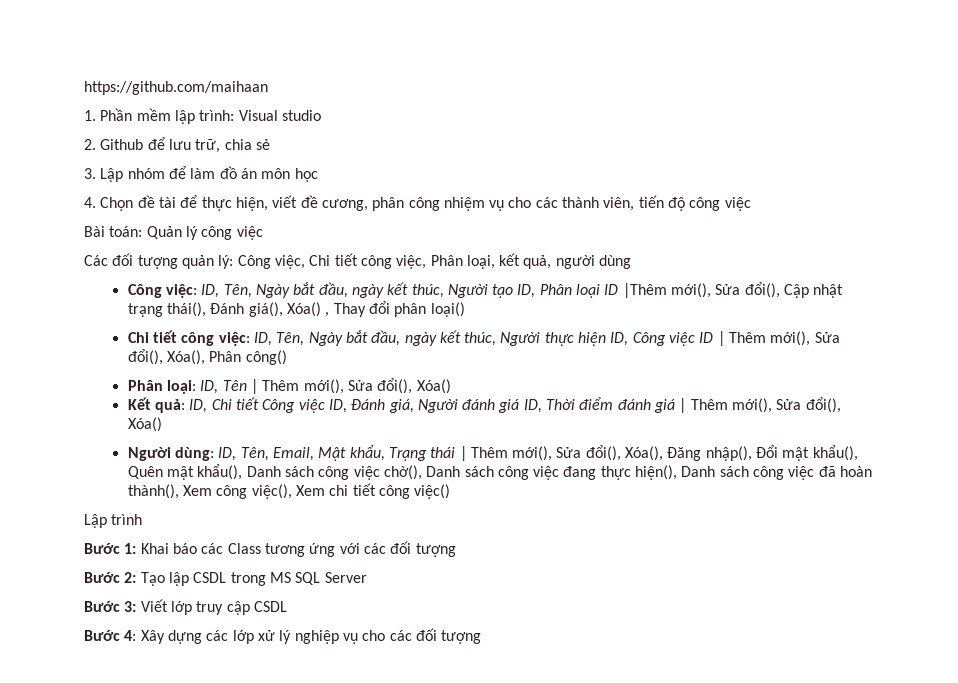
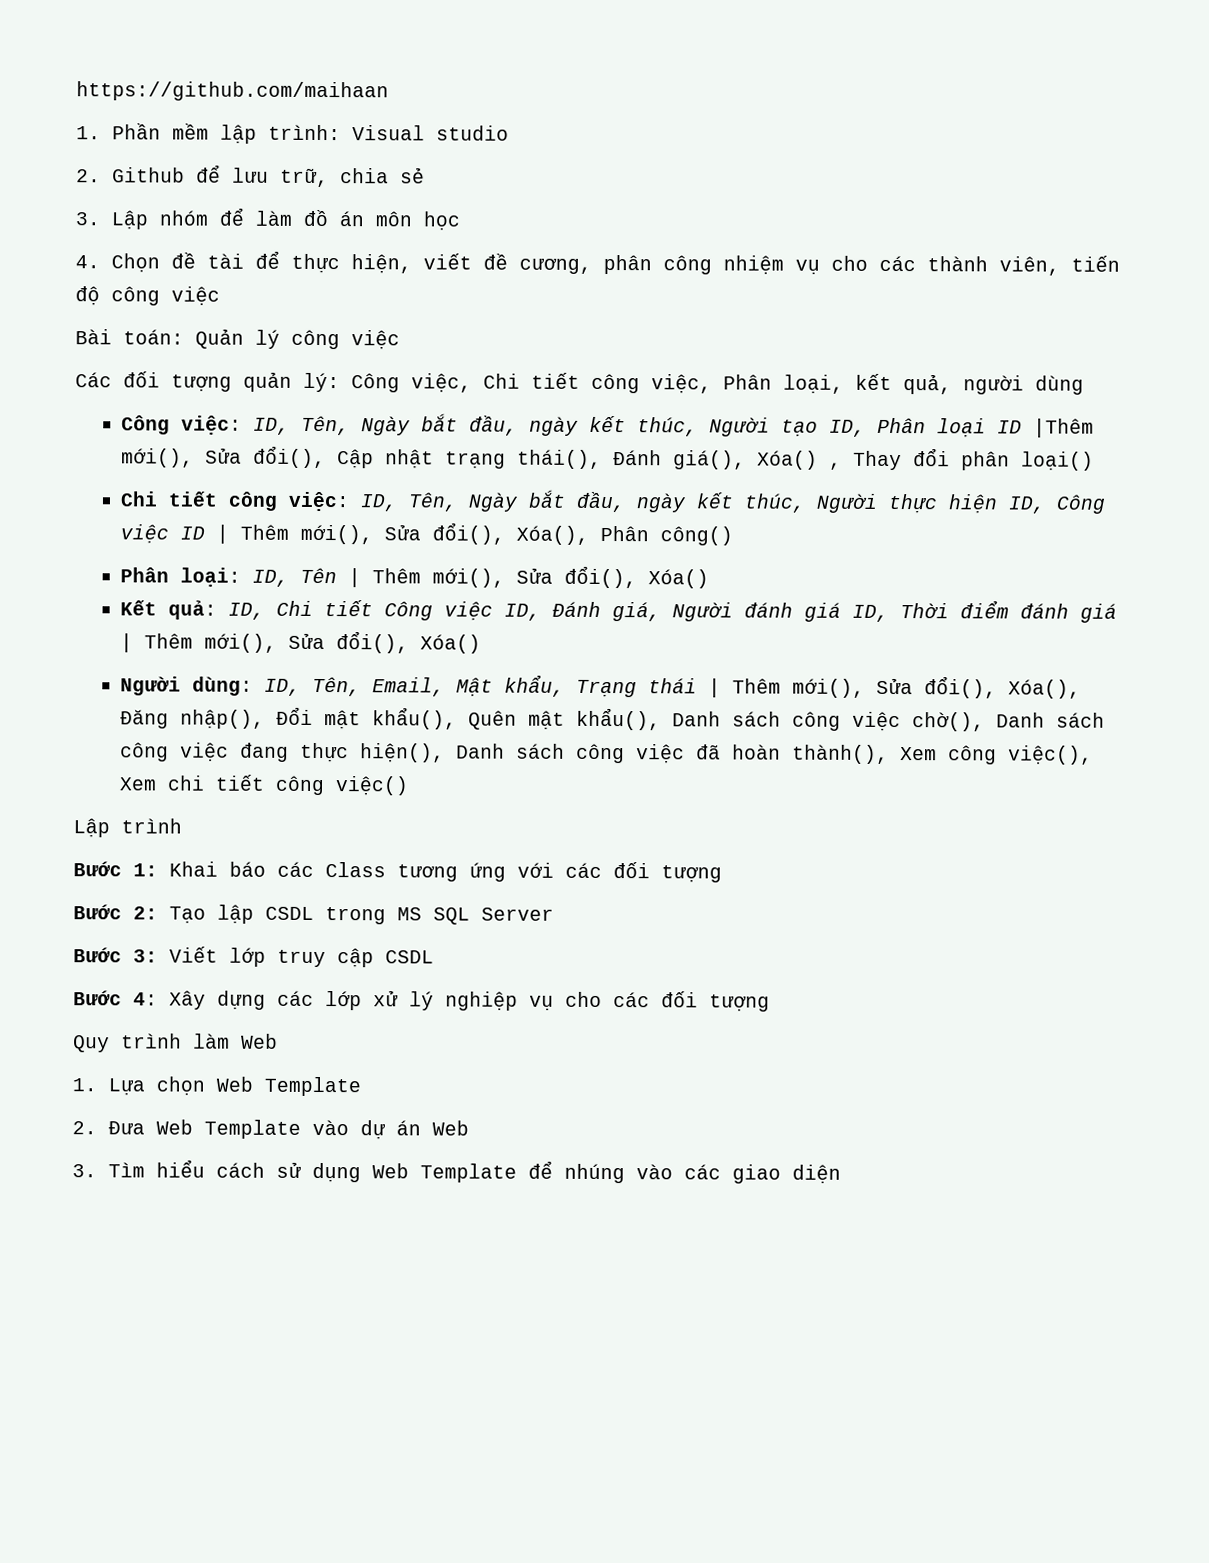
+ Quy trình làm Web
+ 1. Lựa chọn Web Template
+ 2. Đưa Web Template vào dự án Web
+ 3. Tìm hiểu cách sử dụng Web Template để nhúng vào các giao diện

